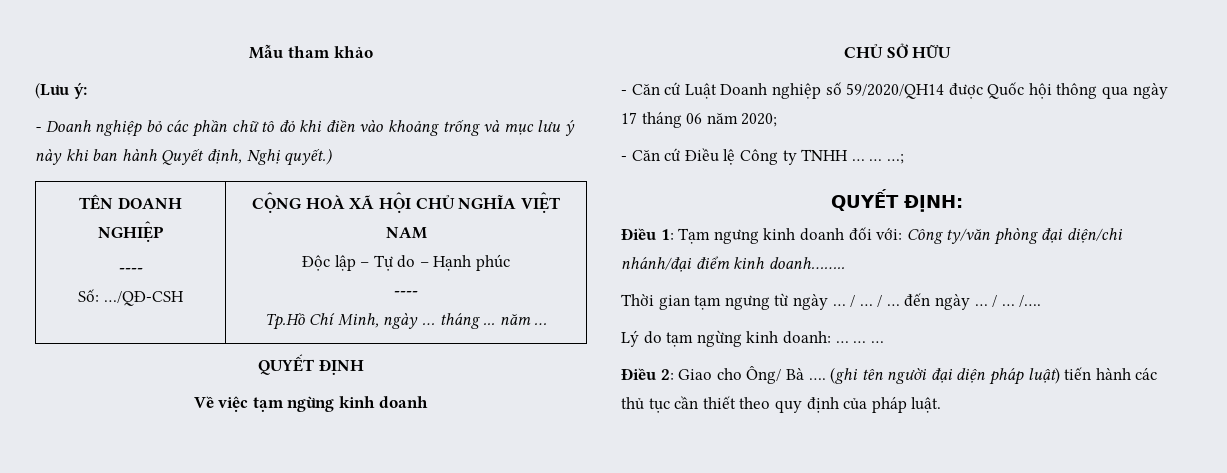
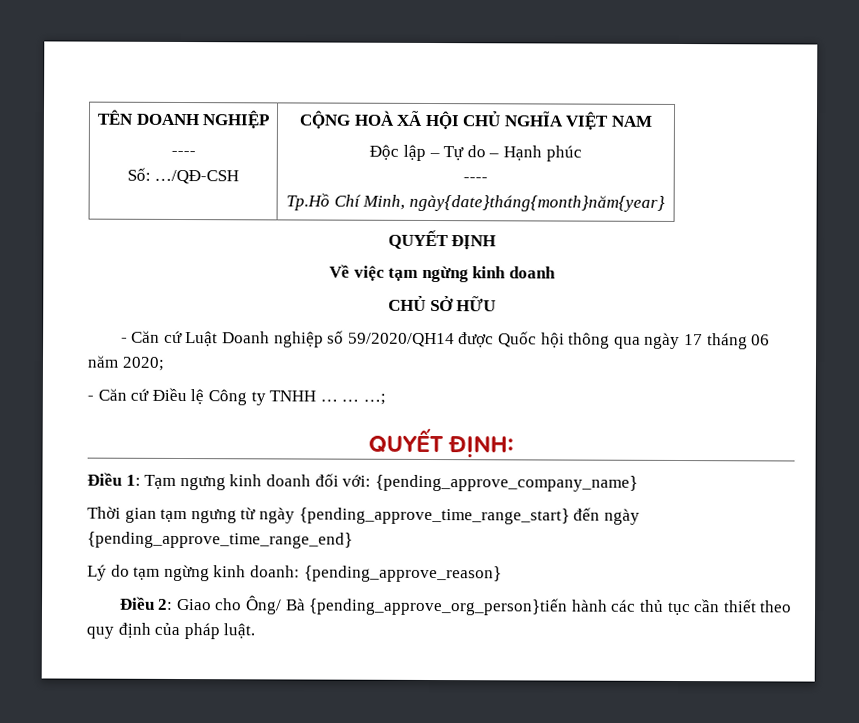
- Mẫu tham khảo
- (Lưu ý:
- - Doanh nghiệp bỏ các phần chữ tô đỏ khi điền vào khoảng trống và mục lưu ý này khi ban hành Quyết định, Nghị quyết.)
  TÊN DOANH NGHIỆP
  ----
  Số: …/QĐ-CSH | CỘNG HOÀ XÃ HỘI CHỦ NGHĨA VIỆT NAM
  Độc lập – Tự do – Hạnh phúc
  ----
- Tp.Hồ Chí Minh, ngày … tháng ... năm …
+ Tp.Hồ Chí Minh, ngày{date}tháng{month}năm{year}
- Điều 1: Tạm ngưng kinh doanh đối với: Công ty/văn phòng đại diện/chi nhánh/đại điểm kinh doanh……..
+ Điều 1: Tạm ngưng kinh doanh đối với: {pending_approve_company_name}
- Thời gian tạm ngưng từ ngày … / … / … đến ngày … / … /….
+ Thời gian tạm ngưng từ ngày {pending_approve_time_range_start} đến ngày {pending_approve_time_range_end}
- Lý do tạm ngừng kinh doanh: … … …
+ Lý do tạm ngừng kinh doanh: {pending_approve_reason}
- Điều 2: Giao cho Ông/ Bà …. (ghi tên người đại diện pháp luật) tiến hành các thủ tục cần thiết theo quy định của pháp luật.
+ Điều 2: Giao cho Ông/ Bà {pending_approve_org_person}tiến hành các thủ tục cần thiết theo quy định của pháp luật.

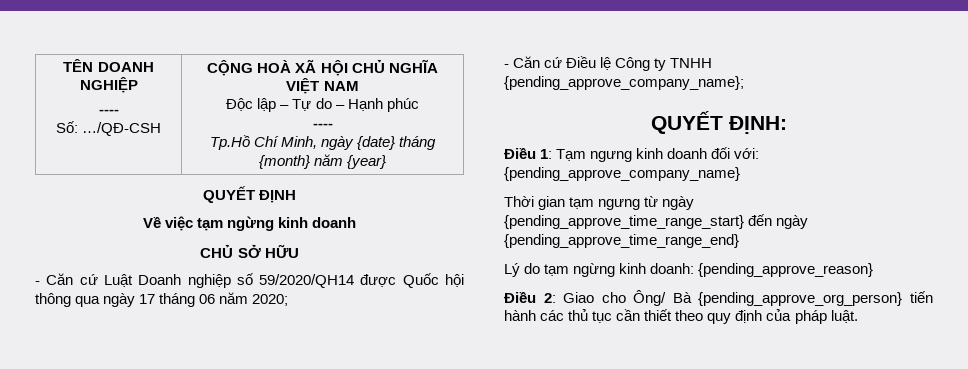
  TÊN DOANH NGHIỆP
  ----
  Số: …/QĐ-CSH | CỘNG HOÀ XÃ HỘI CHỦ NGHĨA VIỆT NAM
  Độc lập – Tự do – Hạnh phúc
  ----
- Tp.Hồ Chí Minh, ngày{date}tháng{month}năm{year}
+ Tp.Hồ Chí Minh, ngày {date} tháng {month} năm {year}
- - Căn cứ Điều lệ Công ty TNHH … … …;
+ - Căn cứ Điều lệ Công ty TNHH {pending_approve_company_name};
- Điều 2: Giao cho Ông/ Bà {pending_approve_org_person}tiến hành các thủ tục cần thiết theo quy định của pháp luật.
+ Điều 2: Giao cho Ông/ Bà {pending_approve_org_person} tiến hành các thủ tục cần thiết theo quy định của pháp luật.

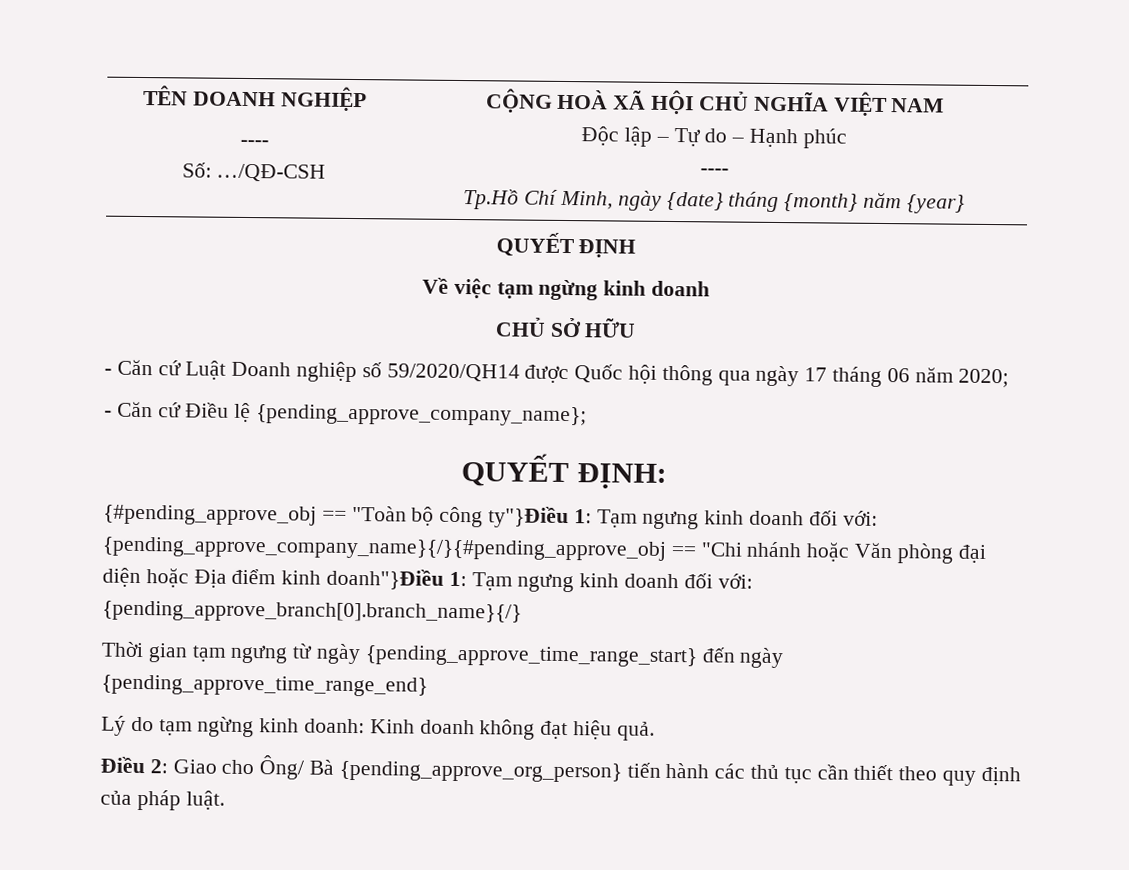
- - Căn cứ Điều lệ Công ty TNHH {pending_approve_company_name};
+ - Căn cứ Điều lệ {pending_approve_company_name};
- Điều 1: Tạm ngưng kinh doanh đối với: {pending_approve_company_name}
+ {#pending_approve_obj == "Toàn bộ công ty"}Điều 1: Tạm ngưng kinh doanh đối với: {pending_approve_company_name}{/}{#pending_approve_obj == "Chi nhánh hoặc Văn phòng đại diện hoặc Địa điểm kinh doanh"}Điều 1: Tạm ngưng kinh doanh đối với: {pending_approve_branch[0].branch_name}{/}
- Lý do tạm ngừng kinh doanh: {pending_approve_reason}
+ Lý do tạm ngừng kinh doanh: Kinh doanh không đạt hiệu quả.

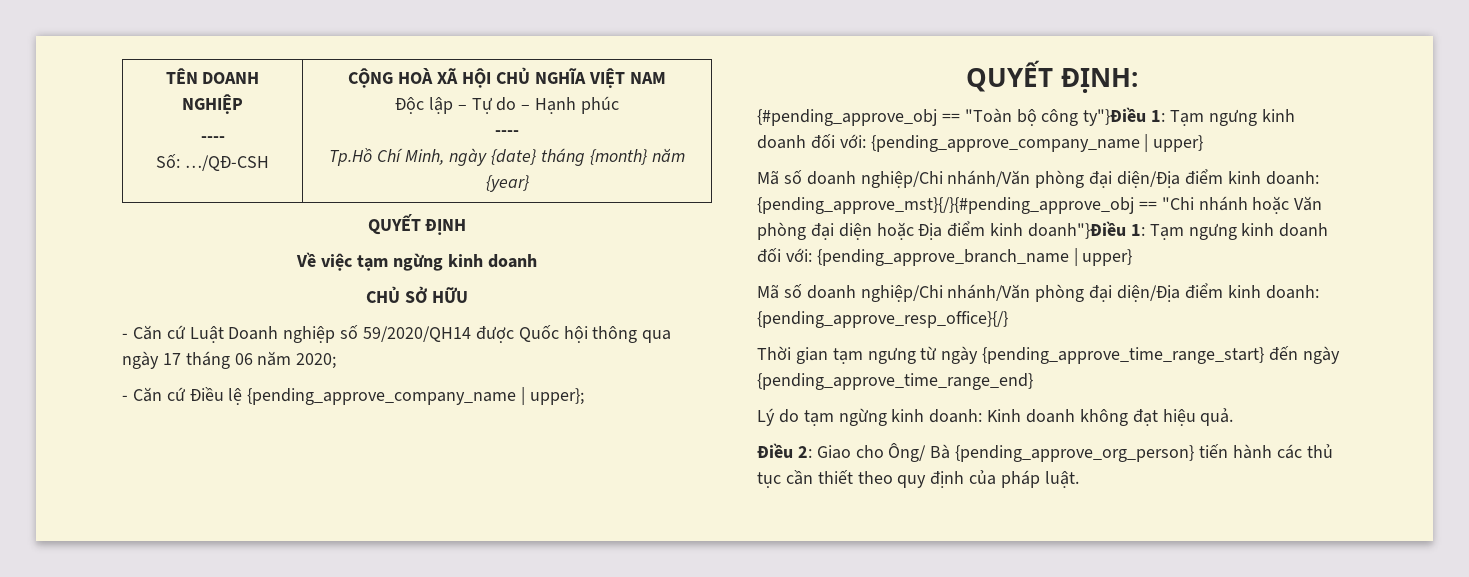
- - Căn cứ Điều lệ {pending_approve_company_name};
+ - Căn cứ Điều lệ {pending_approve_company_name | upper};
- {#pending_approve_obj == "Toàn bộ công ty"}Điều 1: Tạm ngưng kinh doanh đối với: {pending_approve_company_name}{/}{#pending_approve_obj == "Chi nhánh hoặc Văn phòng đại diện hoặc Địa điểm kinh doanh"}Điều 1: Tạm ngưng kinh doanh đối với: {pending_approve_branch[0].branch_name}{/}
+ {#pending_approve_obj == "Toàn bộ công ty"}Điều 1: Tạm ngưng kinh doanh đối với: {pending_approve_company_name | upper}
+ Mã số doanh nghiệp/Chi nhánh/Văn phòng đại diện/Địa điểm kinh doanh: {pending_approve_mst}{/}{#pending_approve_obj == "Chi nhánh hoặc Văn phòng đại diện hoặc Địa điểm kinh doanh"}Điều 1: Tạm ngưng kinh doanh đối với: {pending_approve_branch_name | upper}
+ Mã số doanh nghiệp/Chi nhánh/Văn phòng đại diện/Địa điểm kinh doanh: {pending_approve_resp_office}{/}

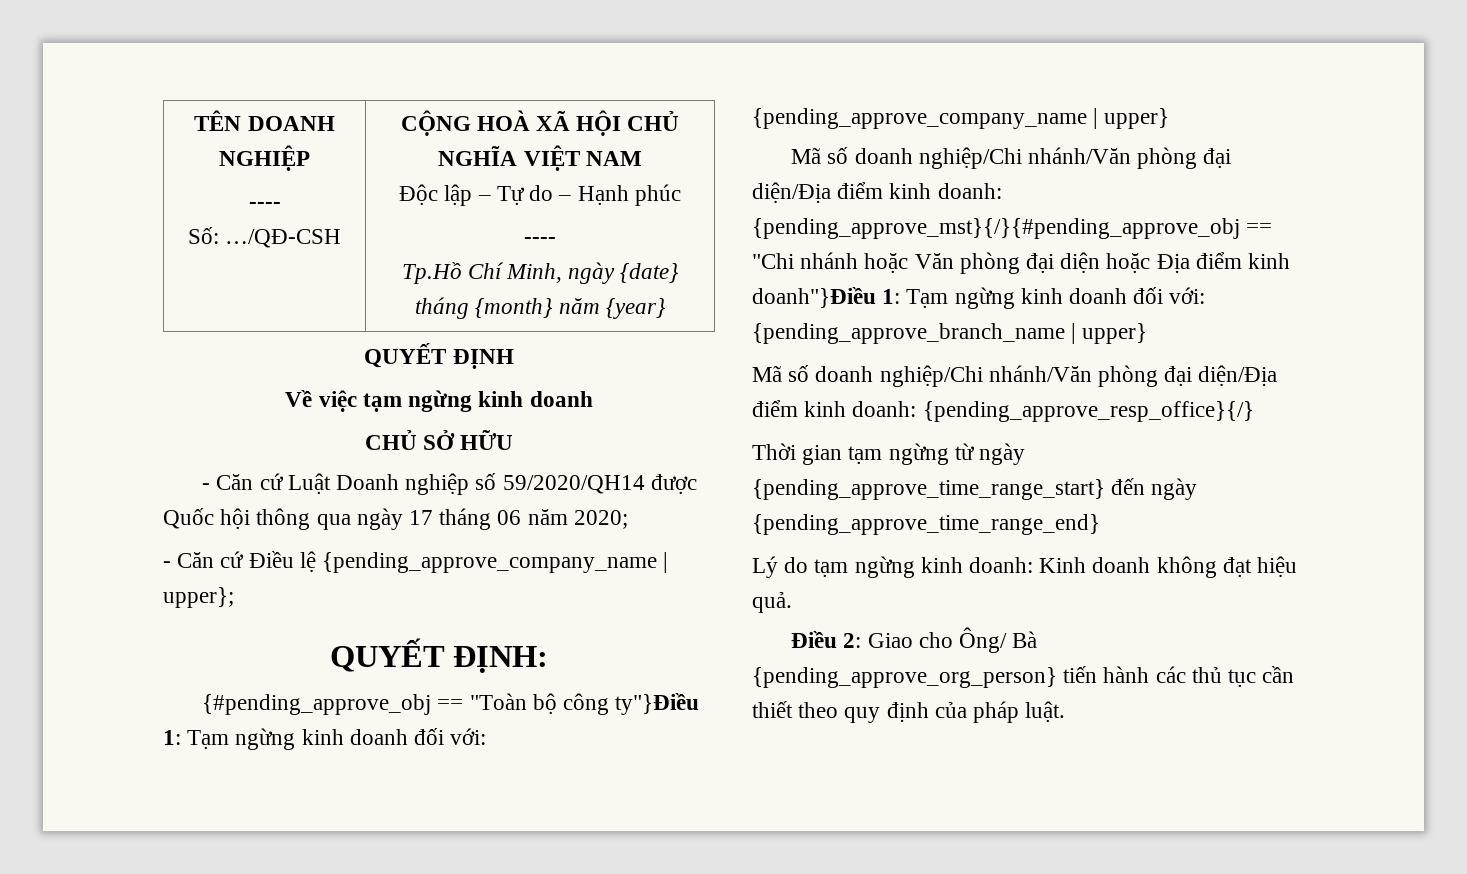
- {#pending_approve_obj == "Toàn bộ công ty"}Điều 1: Tạm ngưng kinh doanh đối với: {pending_approve_company_name | upper}
+ {#pending_approve_obj == "Toàn bộ công ty"}Điều 1: Tạm ngừng kinh doanh đối với: {pending_approve_company_name | upper}
- Mã số doanh nghiệp/Chi nhánh/Văn phòng đại diện/Địa điểm kinh doanh: {pending_approve_mst}{/}{#pending_approve_obj == "Chi nhánh hoặc Văn phòng đại diện hoặc Địa điểm kinh doanh"}Điều 1: Tạm ngưng kinh doanh đối với: {pending_approve_branch_name | upper}
+ Mã số doanh nghiệp/Chi nhánh/Văn phòng đại diện/Địa điểm kinh doanh: {pending_approve_mst}{/}{#pending_approve_obj == "Chi nhánh hoặc Văn phòng đại diện hoặc Địa điểm kinh doanh"}Điều 1: Tạm ngừng kinh doanh đối với: {pending_approve_branch_name | upper}
- Thời gian tạm ngưng từ ngày {pending_approve_time_range_start} đến ngày {pending_approve_time_range_end}
+ Thời gian tạm ngừng từ ngày {pending_approve_time_range_start} đến ngày {pending_approve_time_range_end}

